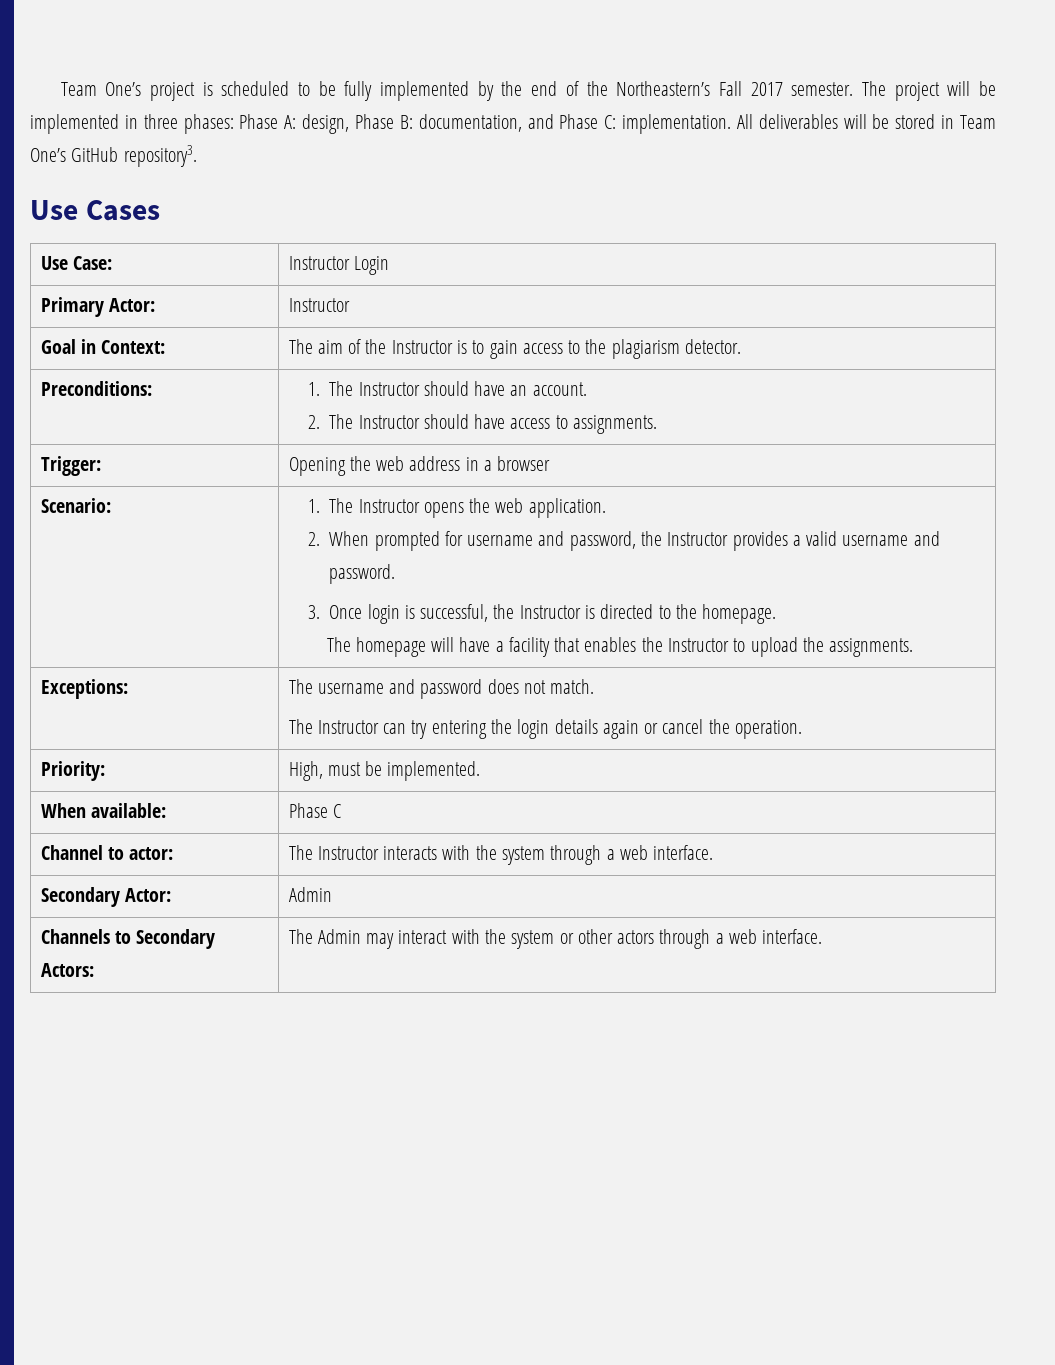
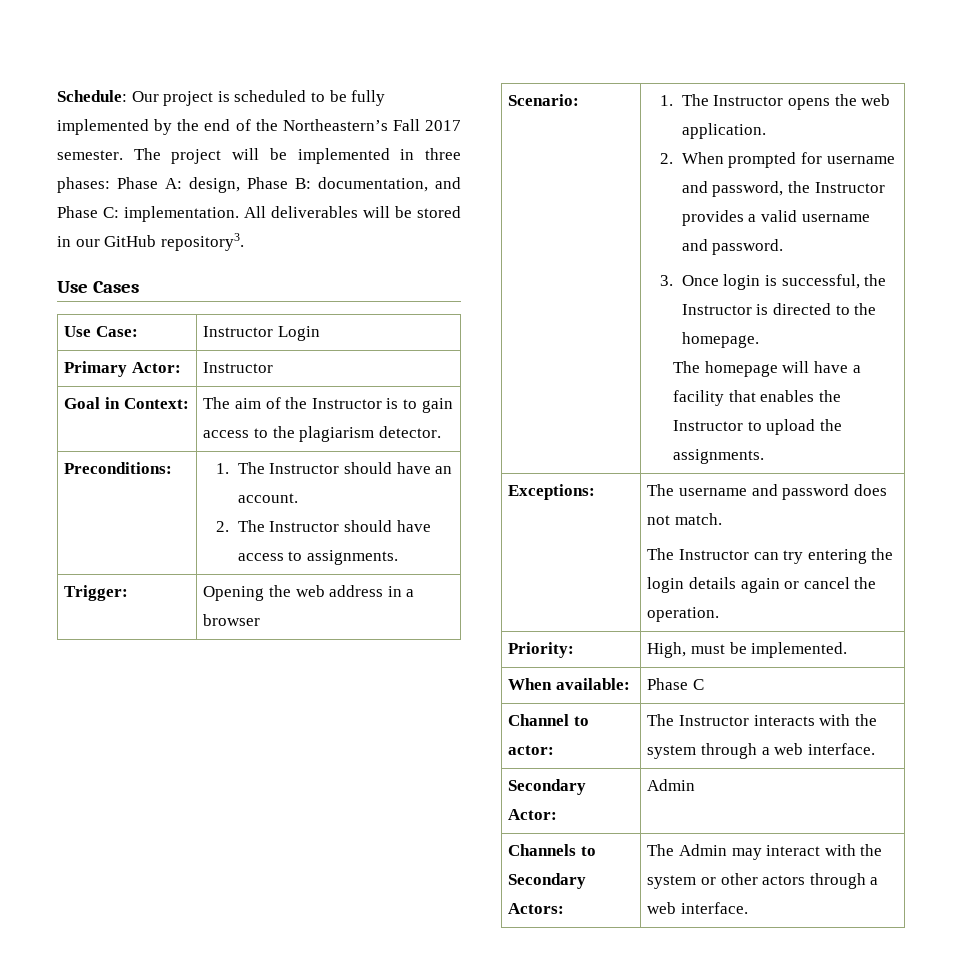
- Team One’s project is scheduled to be fully implemented by the end of the Northeastern’s Fall 2017 semester.
+ Schedule: Our project is scheduled to be fully implemented by the end of the Northeastern’s Fall 2017 semester.
- All deliverables will be stored in Team One’s GitHub repository3.
+ All deliverables will be stored in our GitHub repository3.

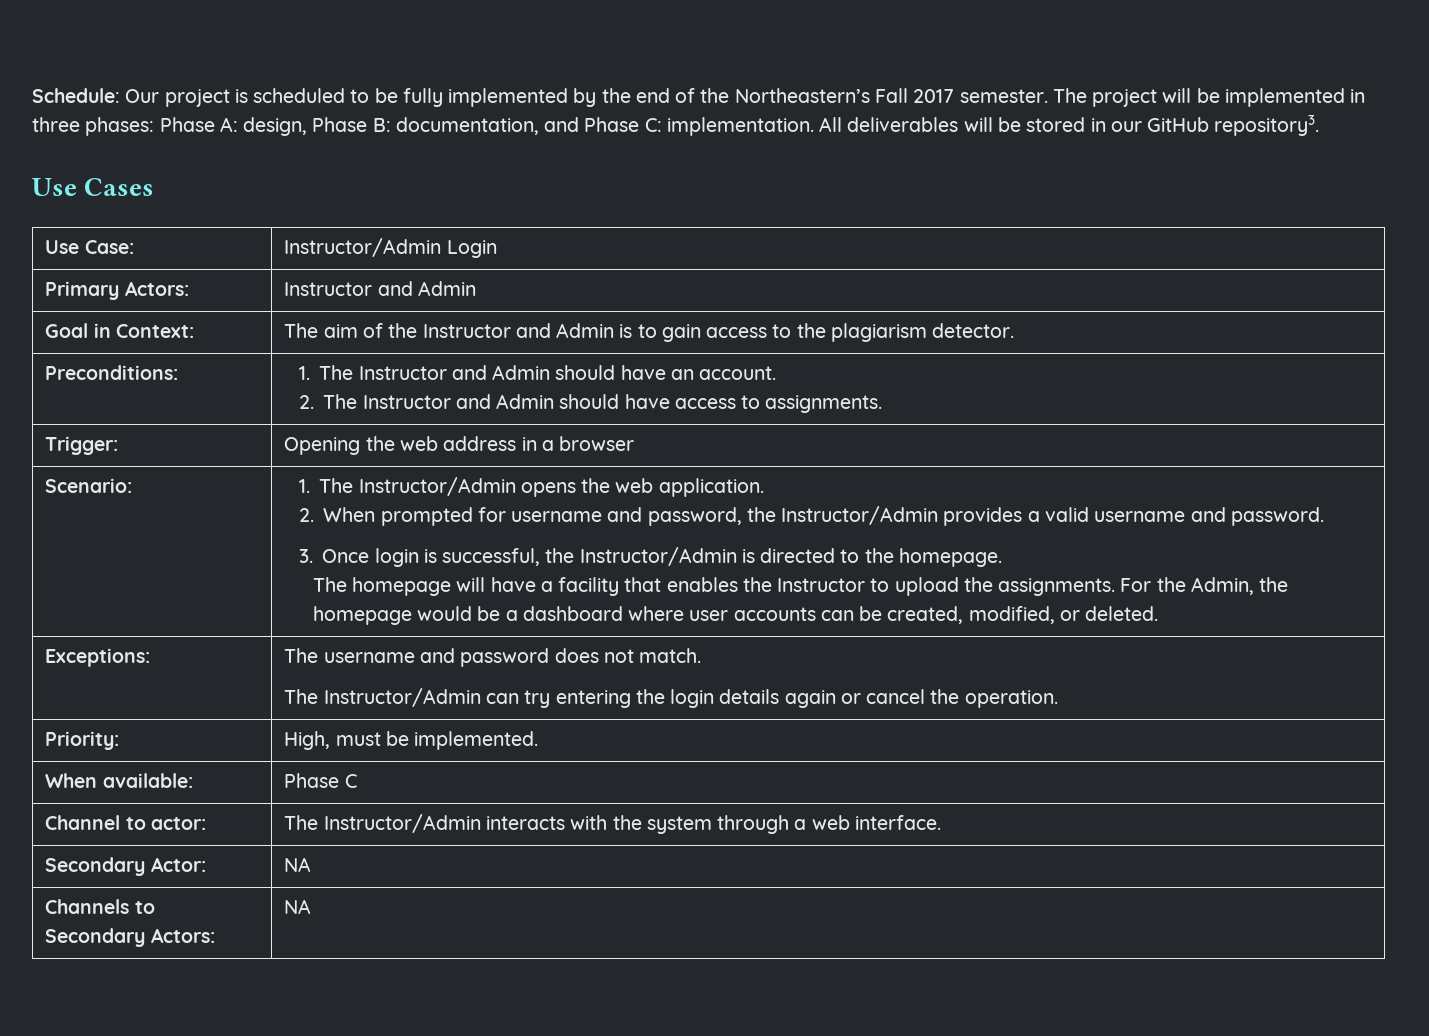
- Use Case: | Instructor Login
+ Use Case: | Instructor/Admin Login
- Primary Actor: | Instructor
+ Primary Actors: | Instructor and Admin
- Goal in Context: | The aim of the Instructor is to gain access to the plagiarism detector.
+ Goal in Context: | The aim of the Instructor and Admin is to gain access to the plagiarism detector.
- Preconditions: | 1. The Instructor should have an account.
- 2. The Instructor should have access to assignments.
+ Preconditions: | 1. The Instructor and Admin should have an account.
+ 2. The Instructor and Admin should have access to assignments.
- 1. The Instructor opens the web application.
+ 1. The Instructor/Admin opens the web application.
- 2. When prompted for username and password, the Instructor provides a valid username and password.
+ 2. When prompted for username and password, the Instructor/Admin provides a valid username and password.
- 3. Once login is successful, the Instructor is directed to the homepage.
+ 3. Once login is successful, the Instructor/Admin is directed to the homepage.
+ For the Admin, the homepage would be a dashboard where user accounts can be created, modified, or deleted.
  Exceptions: | The username and password does not match.
- The Instructor can try entering the login details again or cancel the operation.
+ The Instructor/Admin can try entering the login details again or cancel the operation.
- Channel to actor: | The Instructor interacts with the system through a web interface.
+ Channel to actor: | The Instructor/Admin interacts with the system through a web interface.
- Secondary Actor: | Admin
+ Secondary Actor: | NA
- Channels to Secondary Actors: | The Admin may interact with the system or other actors through a web interface.
+ Channels to Secondary Actors: | NA

